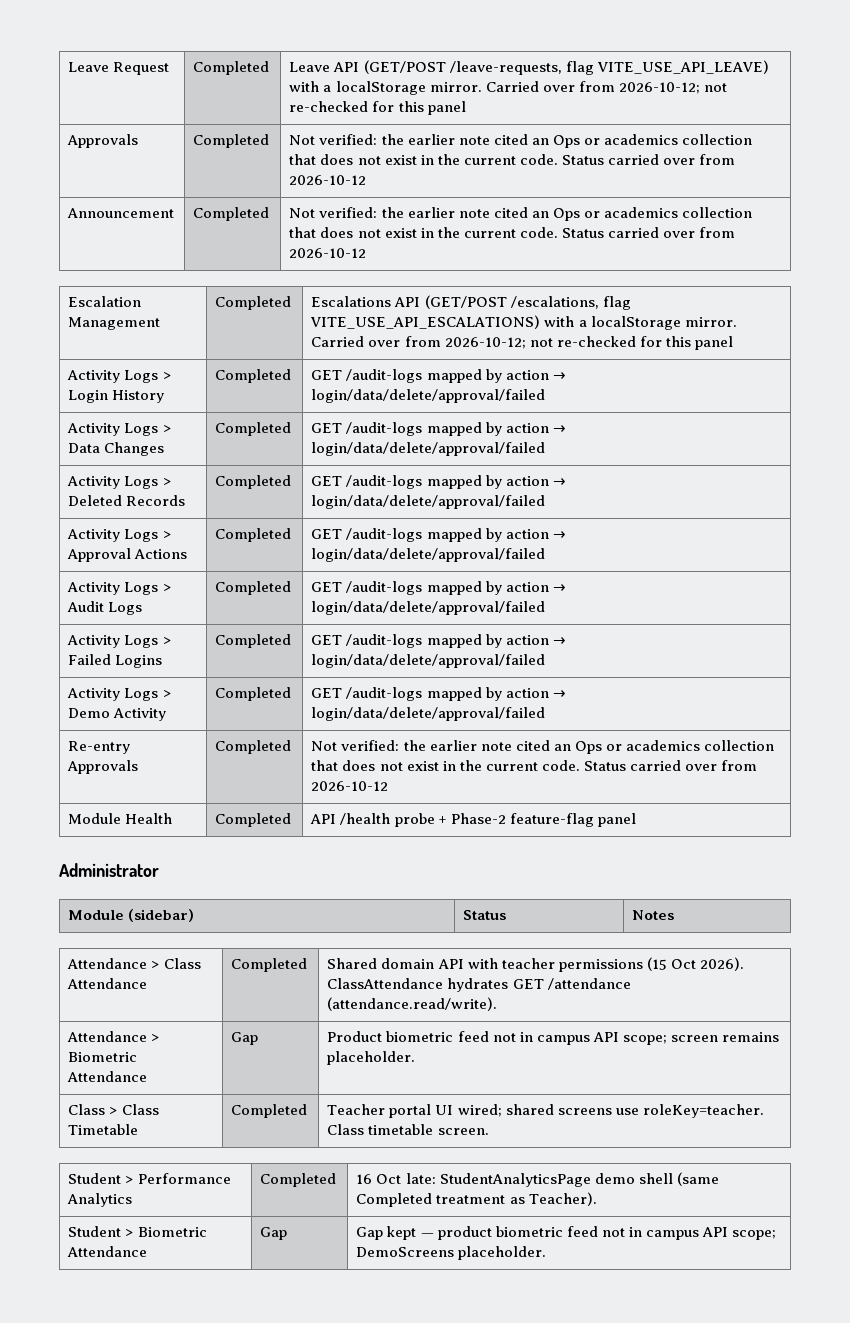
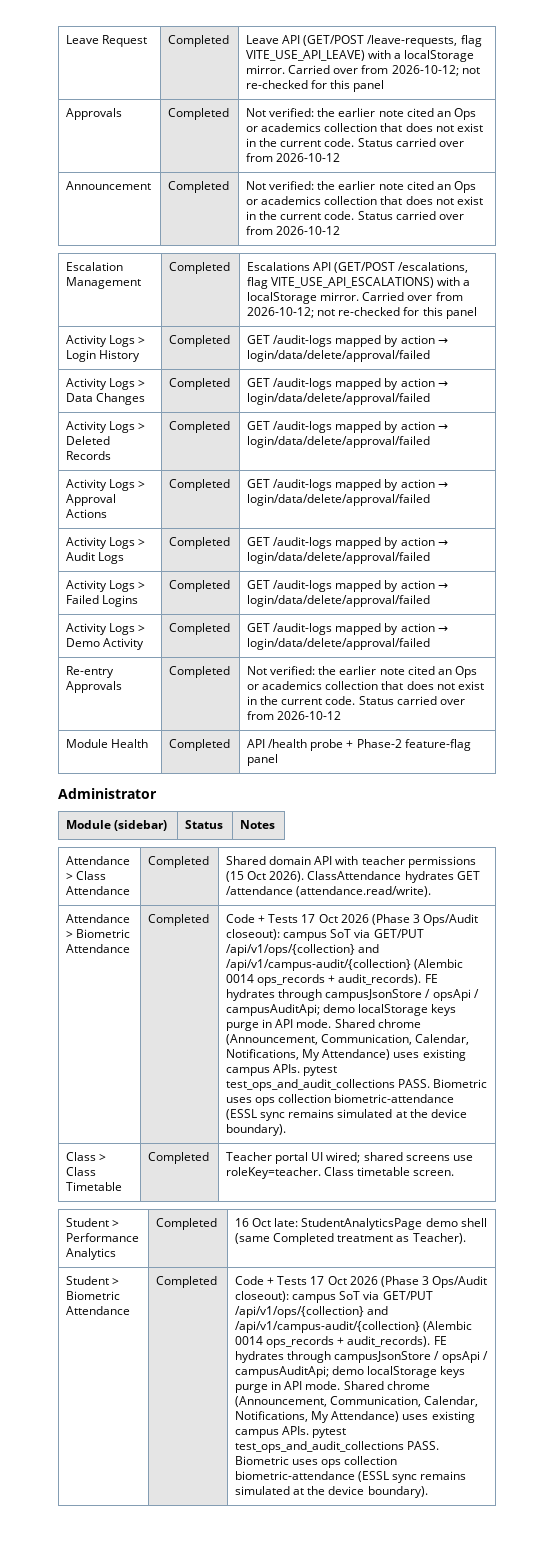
- Attendance > Biometric Attendance | Gap | Product biometric feed not in campus API scope; screen remains placeholder.
+ Attendance > Biometric Attendance | Completed | Code + Tests 17 Oct 2026 (Phase 3 Ops/Audit closeout): campus SoT via GET/PUT /api/v1/ops/{collection} and /api/v1/campus-audit/{collection} (Alembic 0014 ops_records + audit_records). FE hydrates through campusJsonStore / opsApi / campusAuditApi; demo localStorage keys purge in API mode. Shared chrome (Announcement, Communication, Calendar, Notifications, My Attendance) uses existing campus APIs. pytest test_ops_and_audit_collections PASS. Biometric uses ops collection biometric-attendance (ESSL sync remains simulated at the device boundary).
- Student > Biometric Attendance | Gap | Gap kept — product biometric feed not in campus API scope; DemoScreens placeholder.
+ Student > Biometric Attendance | Completed | Code + Tests 17 Oct 2026 (Phase 3 Ops/Audit closeout): campus SoT via GET/PUT /api/v1/ops/{collection} and /api/v1/campus-audit/{collection} (Alembic 0014 ops_records + audit_records). FE hydrates through campusJsonStore / opsApi / campusAuditApi; demo localStorage keys purge in API mode. Shared chrome (Announcement, Communication, Calendar, Notifications, My Attendance) uses existing campus APIs. pytest test_ops_and_audit_collections PASS. Biometric uses ops collection biometric-attendance (ESSL sync remains simulated at the device boundary).

